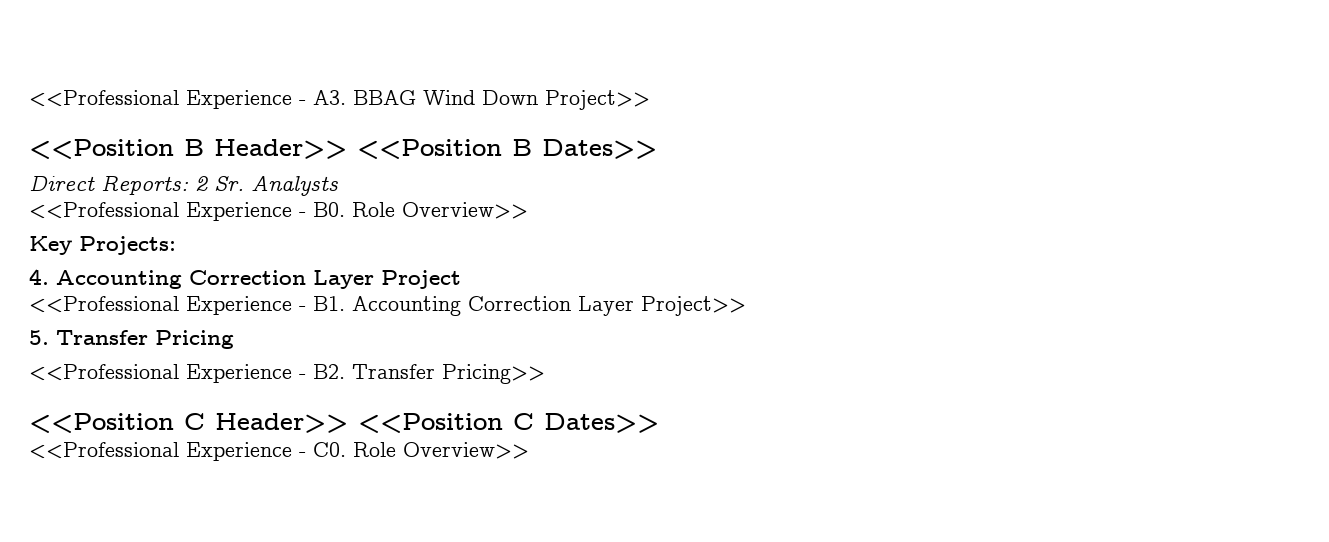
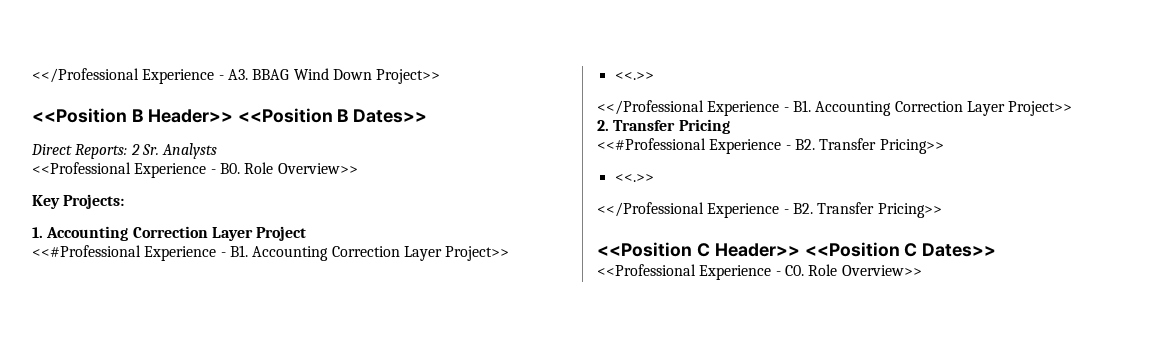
- <<Professional Experience - A3. BBAG Wind Down Project>>
+ <</Professional Experience - A3. BBAG Wind Down Project>>
- 4. Accounting Correction Layer Project
+ 1. Accounting Correction Layer Project
- <<Professional Experience - B1. Accounting Correction Layer Project>>
- 5. Transfer Pricing
- <<Professional Experience - B2. Transfer Pricing>>
+ <<#Professional Experience - B1. Accounting Correction Layer Project>>
+ <<.>>
+ <</Professional Experience - B1. Accounting Correction Layer Project>>
+ 2. Transfer Pricing
+ <<#Professional Experience - B2. Transfer Pricing>>
+ <<.>>
+ <</Professional Experience - B2. Transfer Pricing>>

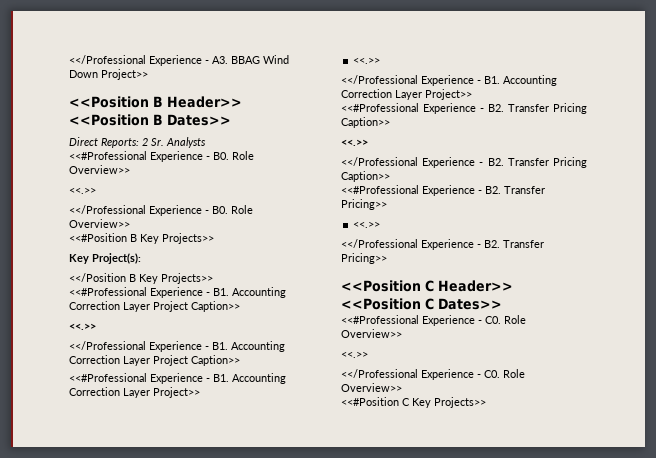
- <<Professional Experience - B0. Role Overview>>
- Key Projects:
- 1. Accounting Correction Layer Project
+ <<#Professional Experience - B0. Role Overview>>
+ <<.>>
+ <</Professional Experience - B0. Role Overview>>
+ <<#Position B Key Projects>>
+ Key Project(s):
+ <</Position B Key Projects>>
+ <<#Professional Experience - B1. Accounting Correction Layer Project Caption>>
+ <<.>>
+ <</Professional Experience - B1. Accounting Correction Layer Project Caption>>
- 2. Transfer Pricing
+ <<#Professional Experience - B2. Transfer Pricing Caption>>
+ <<.>>
+ <</Professional Experience - B2. Transfer Pricing Caption>>
- <<Professional Experience - C0. Role Overview>>
+ <<#Professional Experience - C0. Role Overview>>
+ <<.>>
+ <</Professional Experience - C0. Role Overview>>
+ <<#Position C Key Projects>>

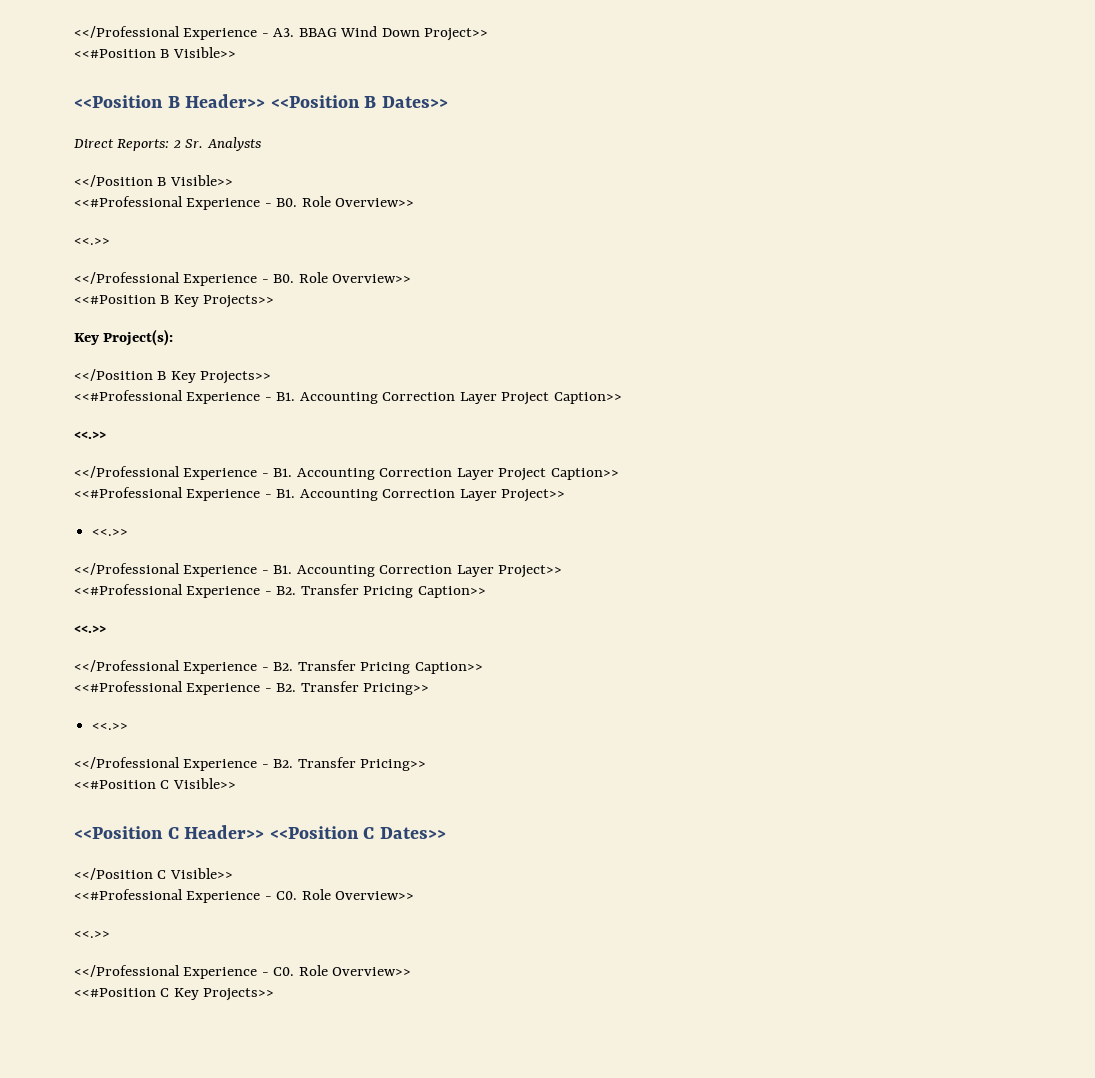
+ <<#Position B Visible>>
+ <</Position B Visible>>
+ <<#Position C Visible>>
+ <</Position C Visible>>

